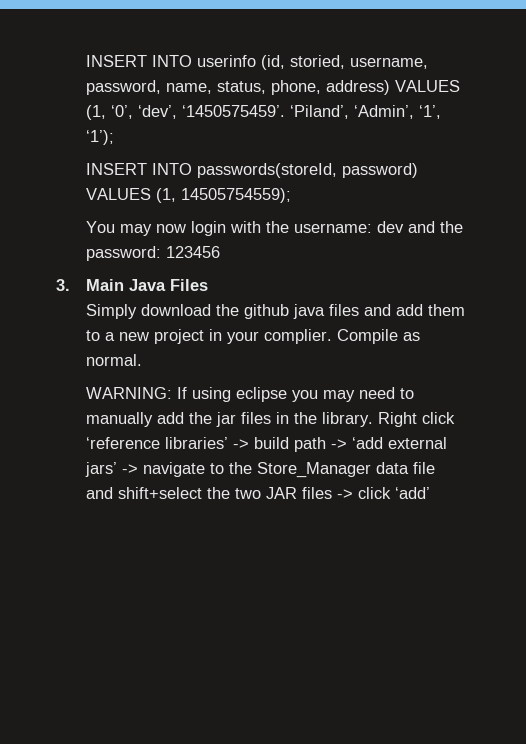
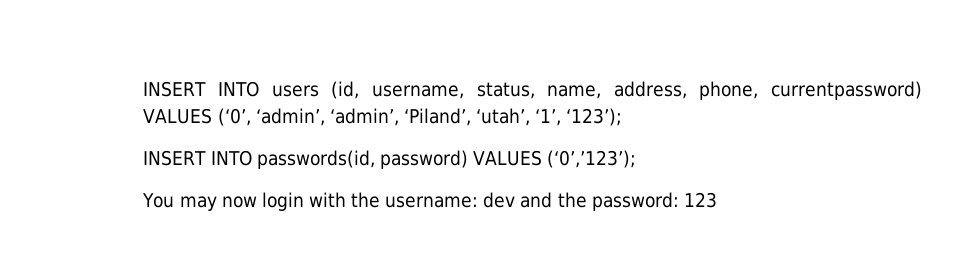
- INSERT INTO userinfo (id, storied, username, password, name, status, phone, address) VALUES (1, ‘0’, ‘dev’, ‘1450575459’. ‘Piland’, ‘Admin’, ‘1’, ‘1’);
- INSERT INTO passwords(storeId, password) VALUES (1, 14505754559);
+ INSERT INTO users (id, username, status, name, address, phone, currentpassword) VALUES (‘0’, ‘admin’, ‘admin’, ‘Piland’, ‘utah’, ‘1’, ‘123’);
+ INSERT INTO passwords(id, password) VALUES (‘0’,’123’);
- You may now login with the username: dev and the password: 123456
- 3. Main Java Files
- Simply download the github java files and add them to a new project in your complier. Compile as normal.
- WARNING: If using eclipse you may need to manually add the jar files in the library. Right click ‘reference libraries’ -> build path -> ‘add external jars’ -> navigate to the Store_Manager data file and shift+select the two JAR files -> click ‘add’
+ You may now login with the username: dev and the password: 123

